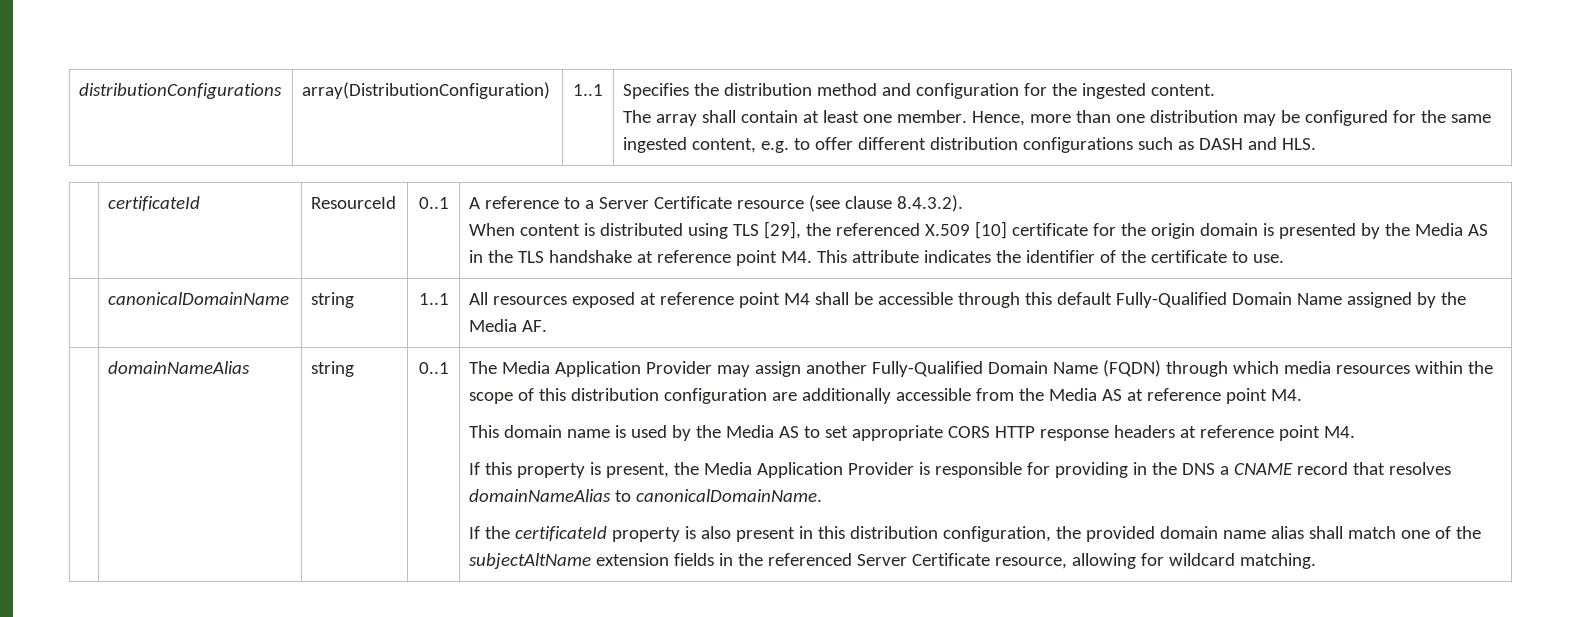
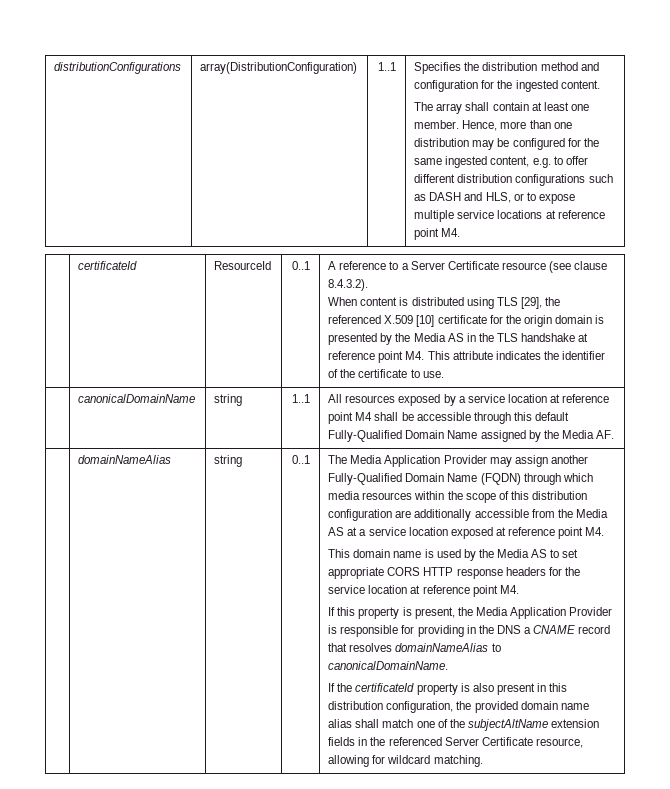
- Hence, more than one distribution may be configured for the same ingested content, e.g. to offer different distribution configurations such as DASH and HLS.
+ Hence, more than one distribution may be configured for the same ingested content, e.g. to offer different distribution configurations such as DASH and HLS, or to expose multiple service locations at reference point M4.
- | canonicalDomainName | string | 1..1 | All resources exposed at reference point M4 shall be accessible through this default Fully-Qualified Domain Name assigned by the Media AF.
+ | canonicalDomainName | string | 1..1 | All resources exposed by a service location at reference point M4 shall be accessible through this default Fully-Qualified Domain Name assigned by the Media AF.
- The Media Application Provider may assign another Fully-Qualified Domain Name (FQDN) through which media resources within the scope of this distribution configuration are additionally accessible from the Media AS at reference point M4.
+ The Media Application Provider may assign another Fully-Qualified Domain Name (FQDN) through which media resources within the scope of this distribution configuration are additionally accessible from the Media AS at a service location exposed at reference point M4.
- This domain name is used by the Media AS to set appropriate CORS HTTP response headers at reference point M4.
+ This domain name is used by the Media AS to set appropriate CORS HTTP response headers for the service location at reference point M4.

